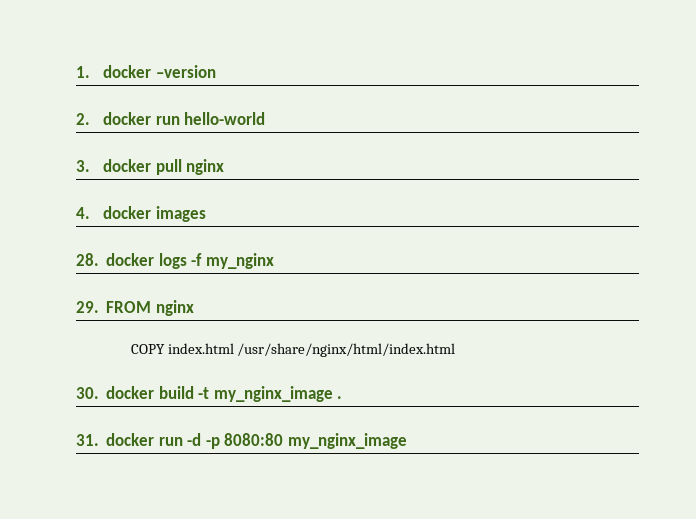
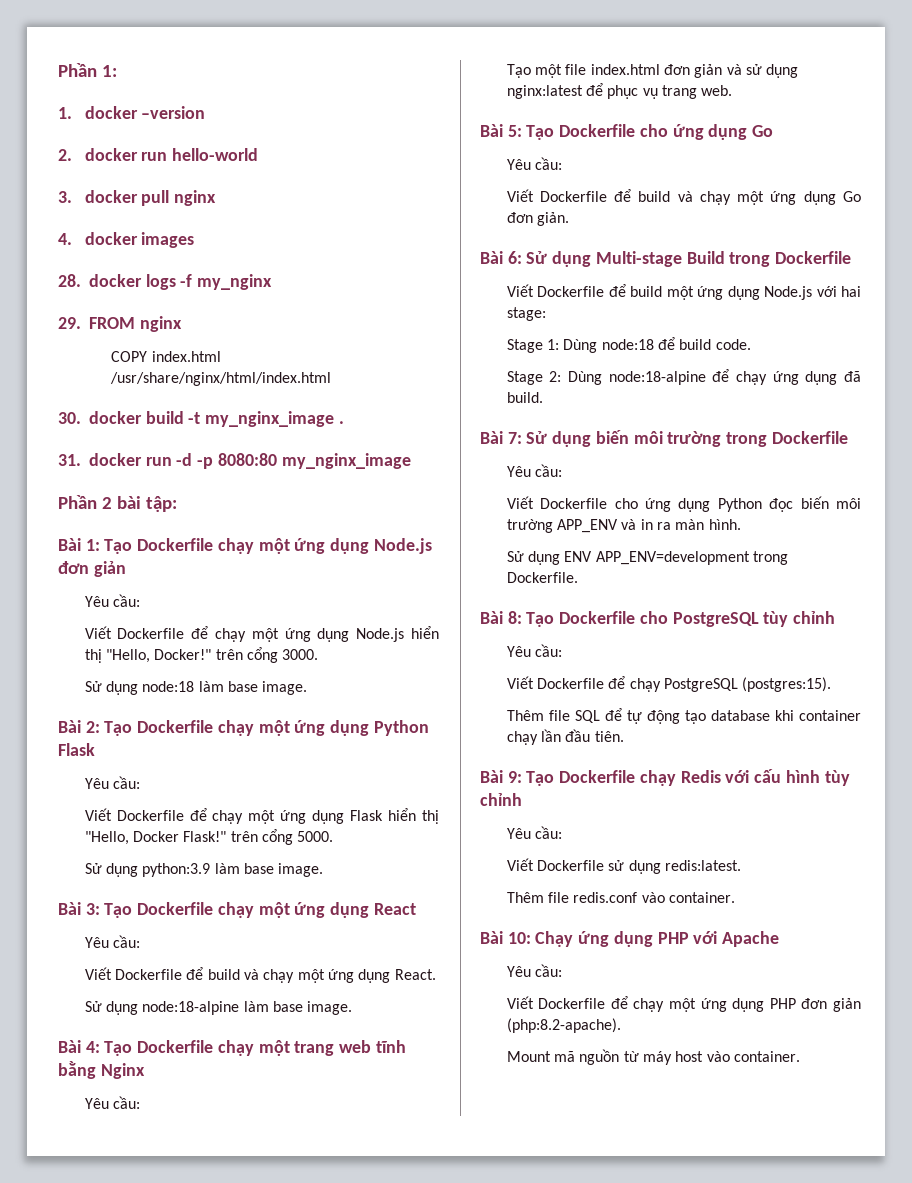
+ Phần 1:
+ Phần 2 bài tập:
+ Bài 1: Tạo Dockerfile chạy một ứng dụng Node.js đơn giản
+ Yêu cầu:
+ Viết Dockerfile để chạy một ứng dụng Node.js hiển thị "Hello, Docker!" trên cổng 3000.
+ Sử dụng node:18 làm base image.
+ Bài 2: Tạo Dockerfile chạy một ứng dụng Python Flask
+ Yêu cầu:
+ Viết Dockerfile để chạy một ứng dụng Flask hiển thị "Hello, Docker Flask!" trên cổng 5000.
+ Sử dụng python:3.9 làm base image.
+ Bài 3: Tạo Dockerfile chạy một ứng dụng React
+ Yêu cầu:
+ Viết Dockerfile để build và chạy một ứng dụng React.
+ Sử dụng node:18-alpine làm base image.
+ Bài 4: Tạo Dockerfile chạy một trang web tĩnh bằng Nginx
+ Yêu cầu:
+ Tạo một file index.html đơn giản và sử dụng nginx:latest để phục vụ trang web.
+ Bài 5: Tạo Dockerfile cho ứng dụng Go
+ Yêu cầu:
+ Viết Dockerfile để build và chạy một ứng dụng Go đơn giản.
+ Bài 6: Sử dụng Multi-stage Build trong Dockerfile
+ Viết Dockerfile để build một ứng dụng Node.js với hai stage:
+ Stage 1: Dùng node:18 để build code.
+ Stage 2: Dùng node:18-alpine để chạy ứng dụng đã build.
+ Bài 7: Sử dụng biến môi trường trong Dockerfile
+ Yêu cầu:
+ Viết Dockerfile cho ứng dụng Python đọc biến môi trường APP_ENV và in ra màn hình.
+ Sử dụng ENV APP_ENV=development trong Dockerfile.
+ Bài 8: Tạo Dockerfile cho PostgreSQL tùy chỉnh
+ Yêu cầu:
+ Viết Dockerfile để chạy PostgreSQL (postgres:15).
+ Thêm file SQL để tự động tạo database khi container chạy lần đầu tiên.
+ Bài 9: Tạo Dockerfile chạy Redis với cấu hình tùy chỉnh
+ Yêu cầu:
+ Viết Dockerfile sử dụng redis:latest.
+ Thêm file redis.conf vào container.
+ Bài 10: Chạy ứng dụng PHP với Apache
+ Yêu cầu:
+ Viết Dockerfile để chạy một ứng dụng PHP đơn giản (php:8.2-apache).
+ Mount mã nguồn từ máy host vào container.

